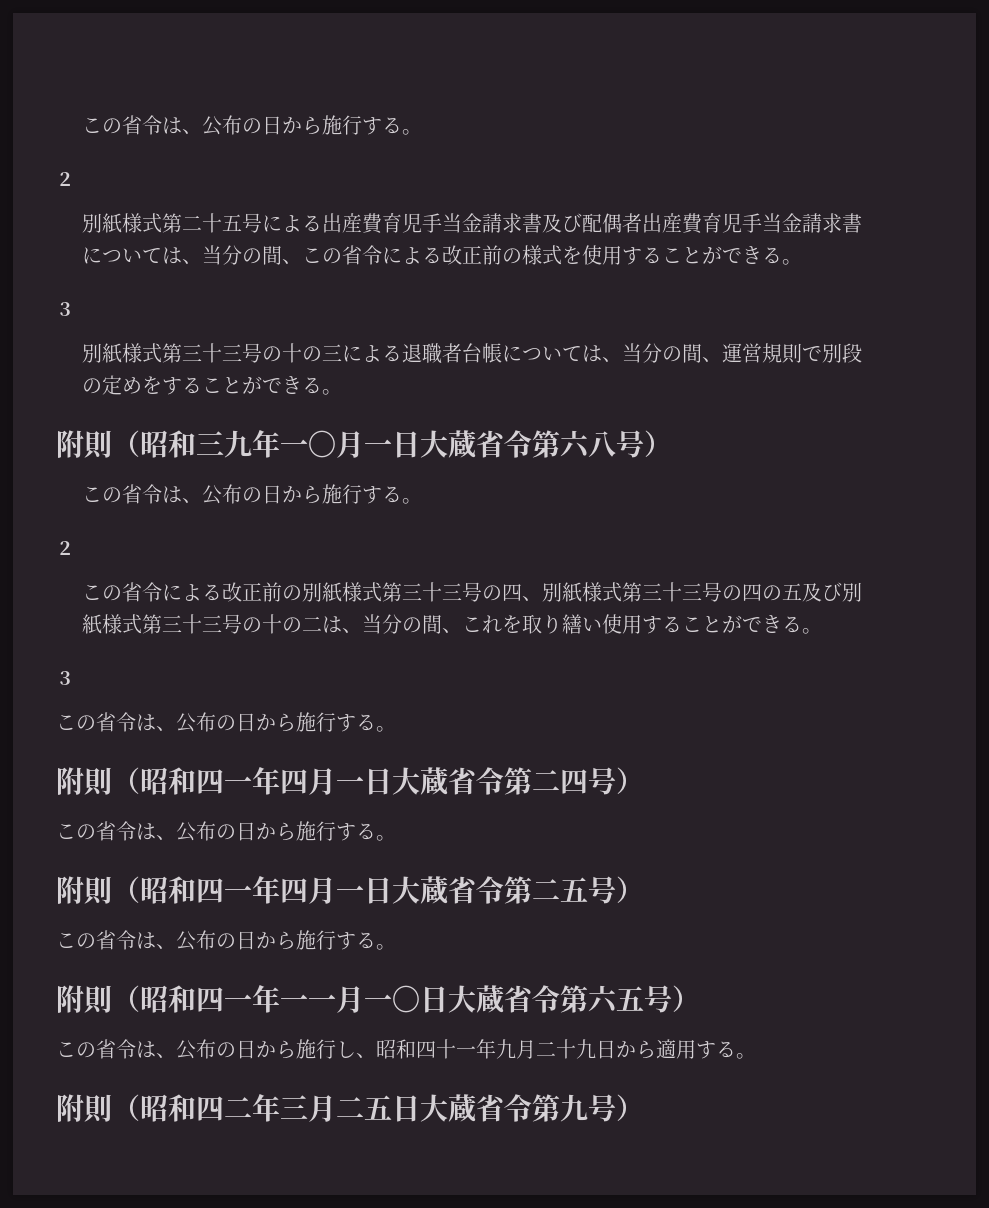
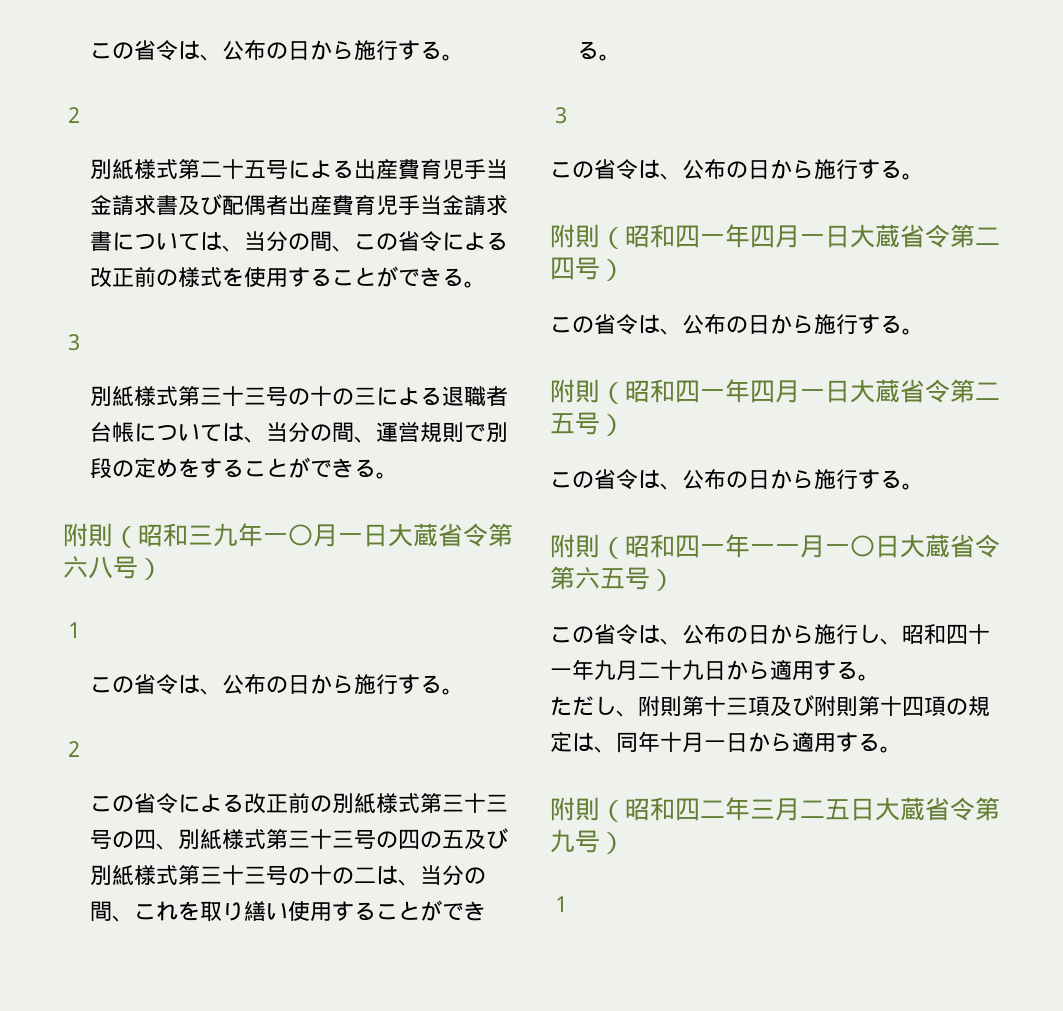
  附則（昭和三九年一〇月一日大蔵省令第六八号）
+ １
+ ただし、附則第十三項及び附則第十四項の規定は、同年十月一日から適用する。
  附則（昭和四二年三月二五日大蔵省令第九号）
+ １

